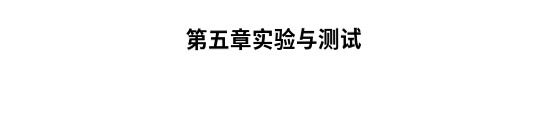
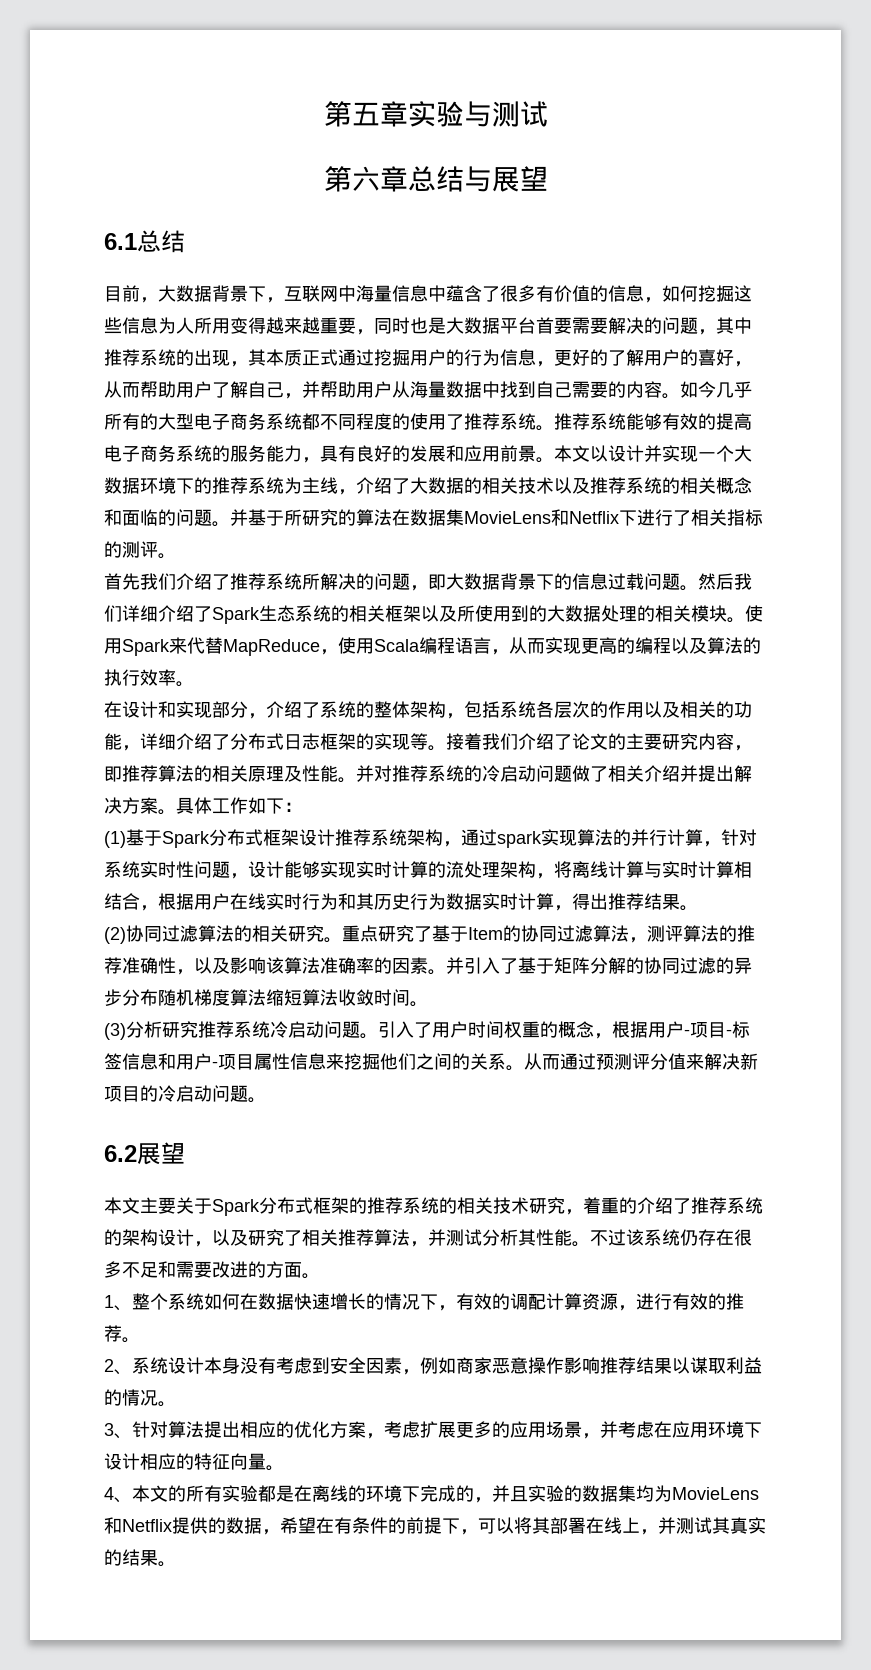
+ 第六章总结与展望
+ 6.1总结
+ 目前，大数据背景下，互联网中海量信息中蕴含了很多有价值的信息，如何挖掘这些信息为人所用变得越来越重要，同时也是大数据平台首要需要解决的问题，其中推荐系统的出现，其本质正式通过挖掘用户的行为信息，更好的了解用户的喜好，从而帮助用户了解自己，并帮助用户从海量数据中找到自己需要的内容。如今几乎所有的大型电子商务系统都不同程度的使用了推荐系统。推荐系统能够有效的提高电子商务系统的服务能力，具有良好的发展和应用前景。本文以设计并实现一个大数据环境下的推荐系统为主线，介绍了大数据的相关技术以及推荐系统的相关概念和面临的问题。并基于所研究的算法在数据集MovieLens和Netflix下进行了相关指标的测评。
+ 首先我们介绍了推荐系统所解决的问题，即大数据背景下的信息过载问题。然后我们详细介绍了Spark生态系统的相关框架以及所使用到的大数据处理的相关模块。使用Spark来代替MapReduce，使用Scala编程语言，从而实现更高的编程以及算法的执行效率。
+ 在设计和实现部分，介绍了系统的整体架构，包括系统各层次的作用以及相关的功能，详细介绍了分布式日志框架的实现等。接着我们介绍了论文的主要研究内容，即推荐算法的相关原理及性能。并对推荐系统的冷启动问题做了相关介绍并提出解决方案。具体工作如下：
+ (1)基于Spark分布式框架设计推荐系统架构，通过spark实现算法的并行计算，针对系统实时性问题，设计能够实现实时计算的流处理架构，将离线计算与实时计算相结合，根据用户在线实时行为和其历史行为数据实时计算，得出推荐结果。
+ (2)协同过滤算法的相关研究。重点研究了基于Item的协同过滤算法，测评算法的推荐准确性，以及影响该算法准确率的因素。并引入了基于矩阵分解的协同过滤的异步分布随机梯度算法缩短算法收敛时间。
+ (3)分析研究推荐系统冷启动问题。引入了用户时间权重的概念，根据用户-项目-标签信息和用户-项目属性信息来挖掘他们之间的关系。从而通过预测评分值来解决新项目的冷启动问题。
+ 6.2展望
+ 本文主要关于Spark分布式框架的推荐系统的相关技术研究，着重的介绍了推荐系统的架构设计，以及研究了相关推荐算法，并测试分析其性能。不过该系统仍存在很多不足和需要改进的方面。
+ 1、整个系统如何在数据快速增长的情况下，有效的调配计算资源，进行有效的推荐。
+ 2、系统设计本身没有考虑到安全因素，例如商家恶意操作影响推荐结果以谋取利益的情况。
+ 3、针对算法提出相应的优化方案，考虑扩展更多的应用场景，并考虑在应用环境下设计相应的特征向量。
+ 4、本文的所有实验都是在离线的环境下完成的，并且实验的数据集均为MovieLens和Netflix提供的数据，希望在有条件的前提下，可以将其部署在线上，并测试其真实的结果。

